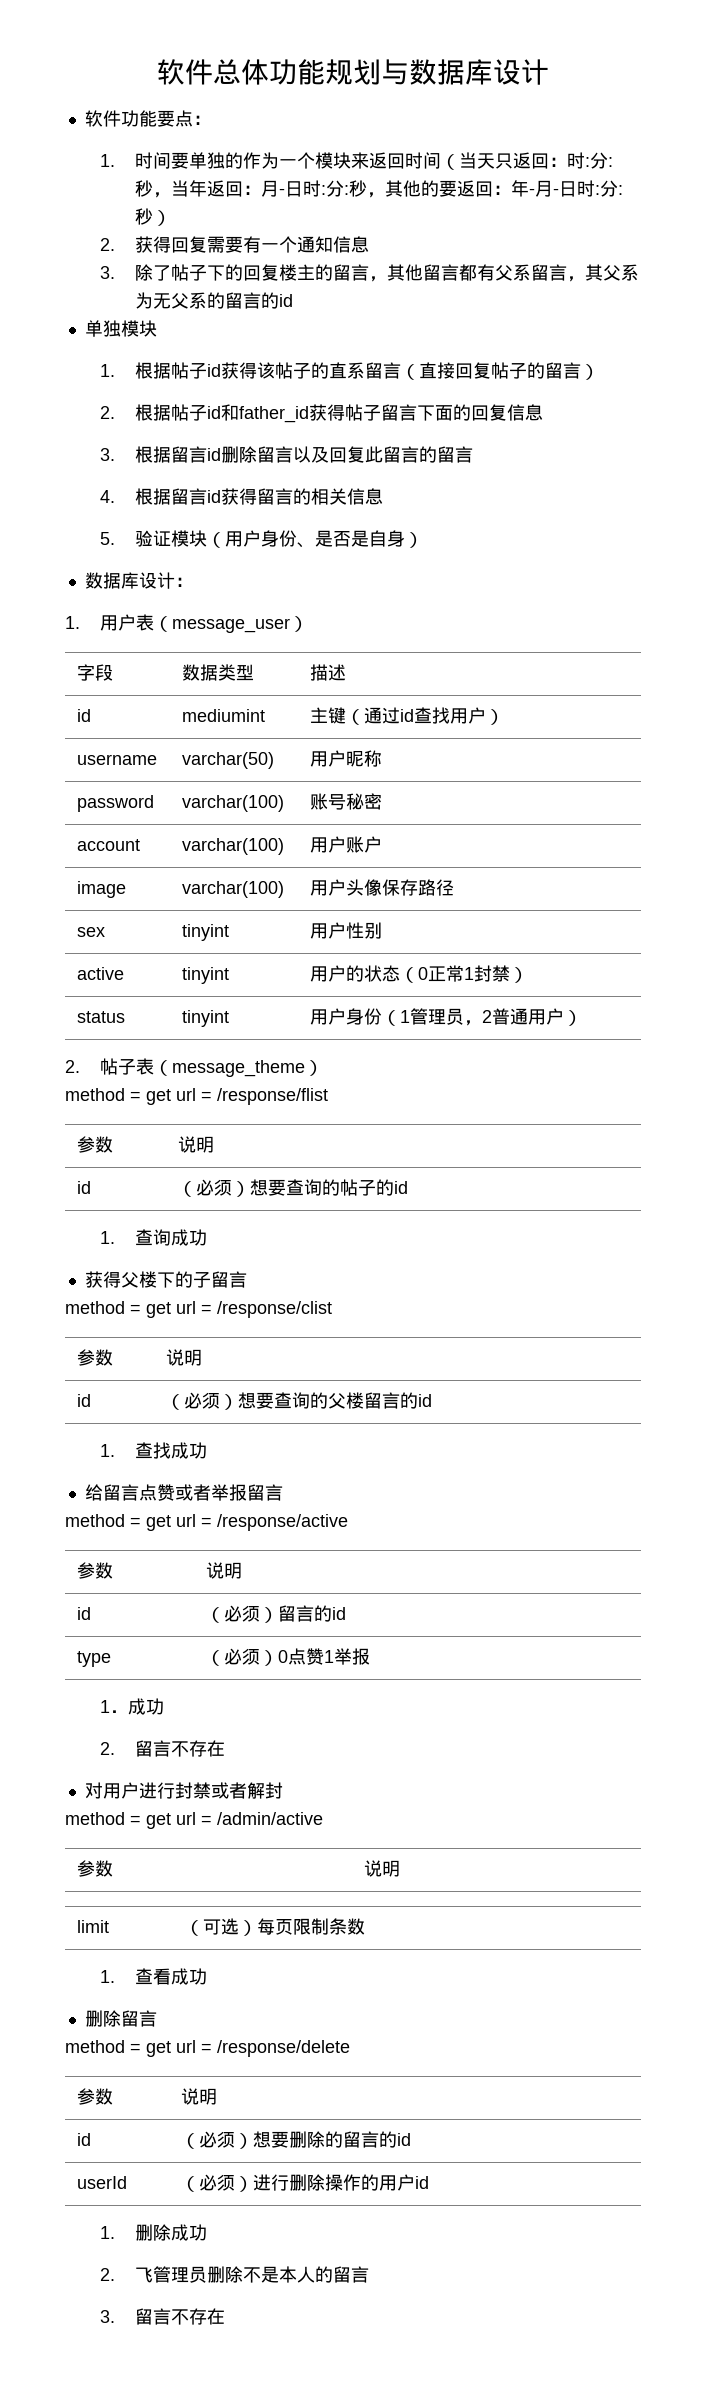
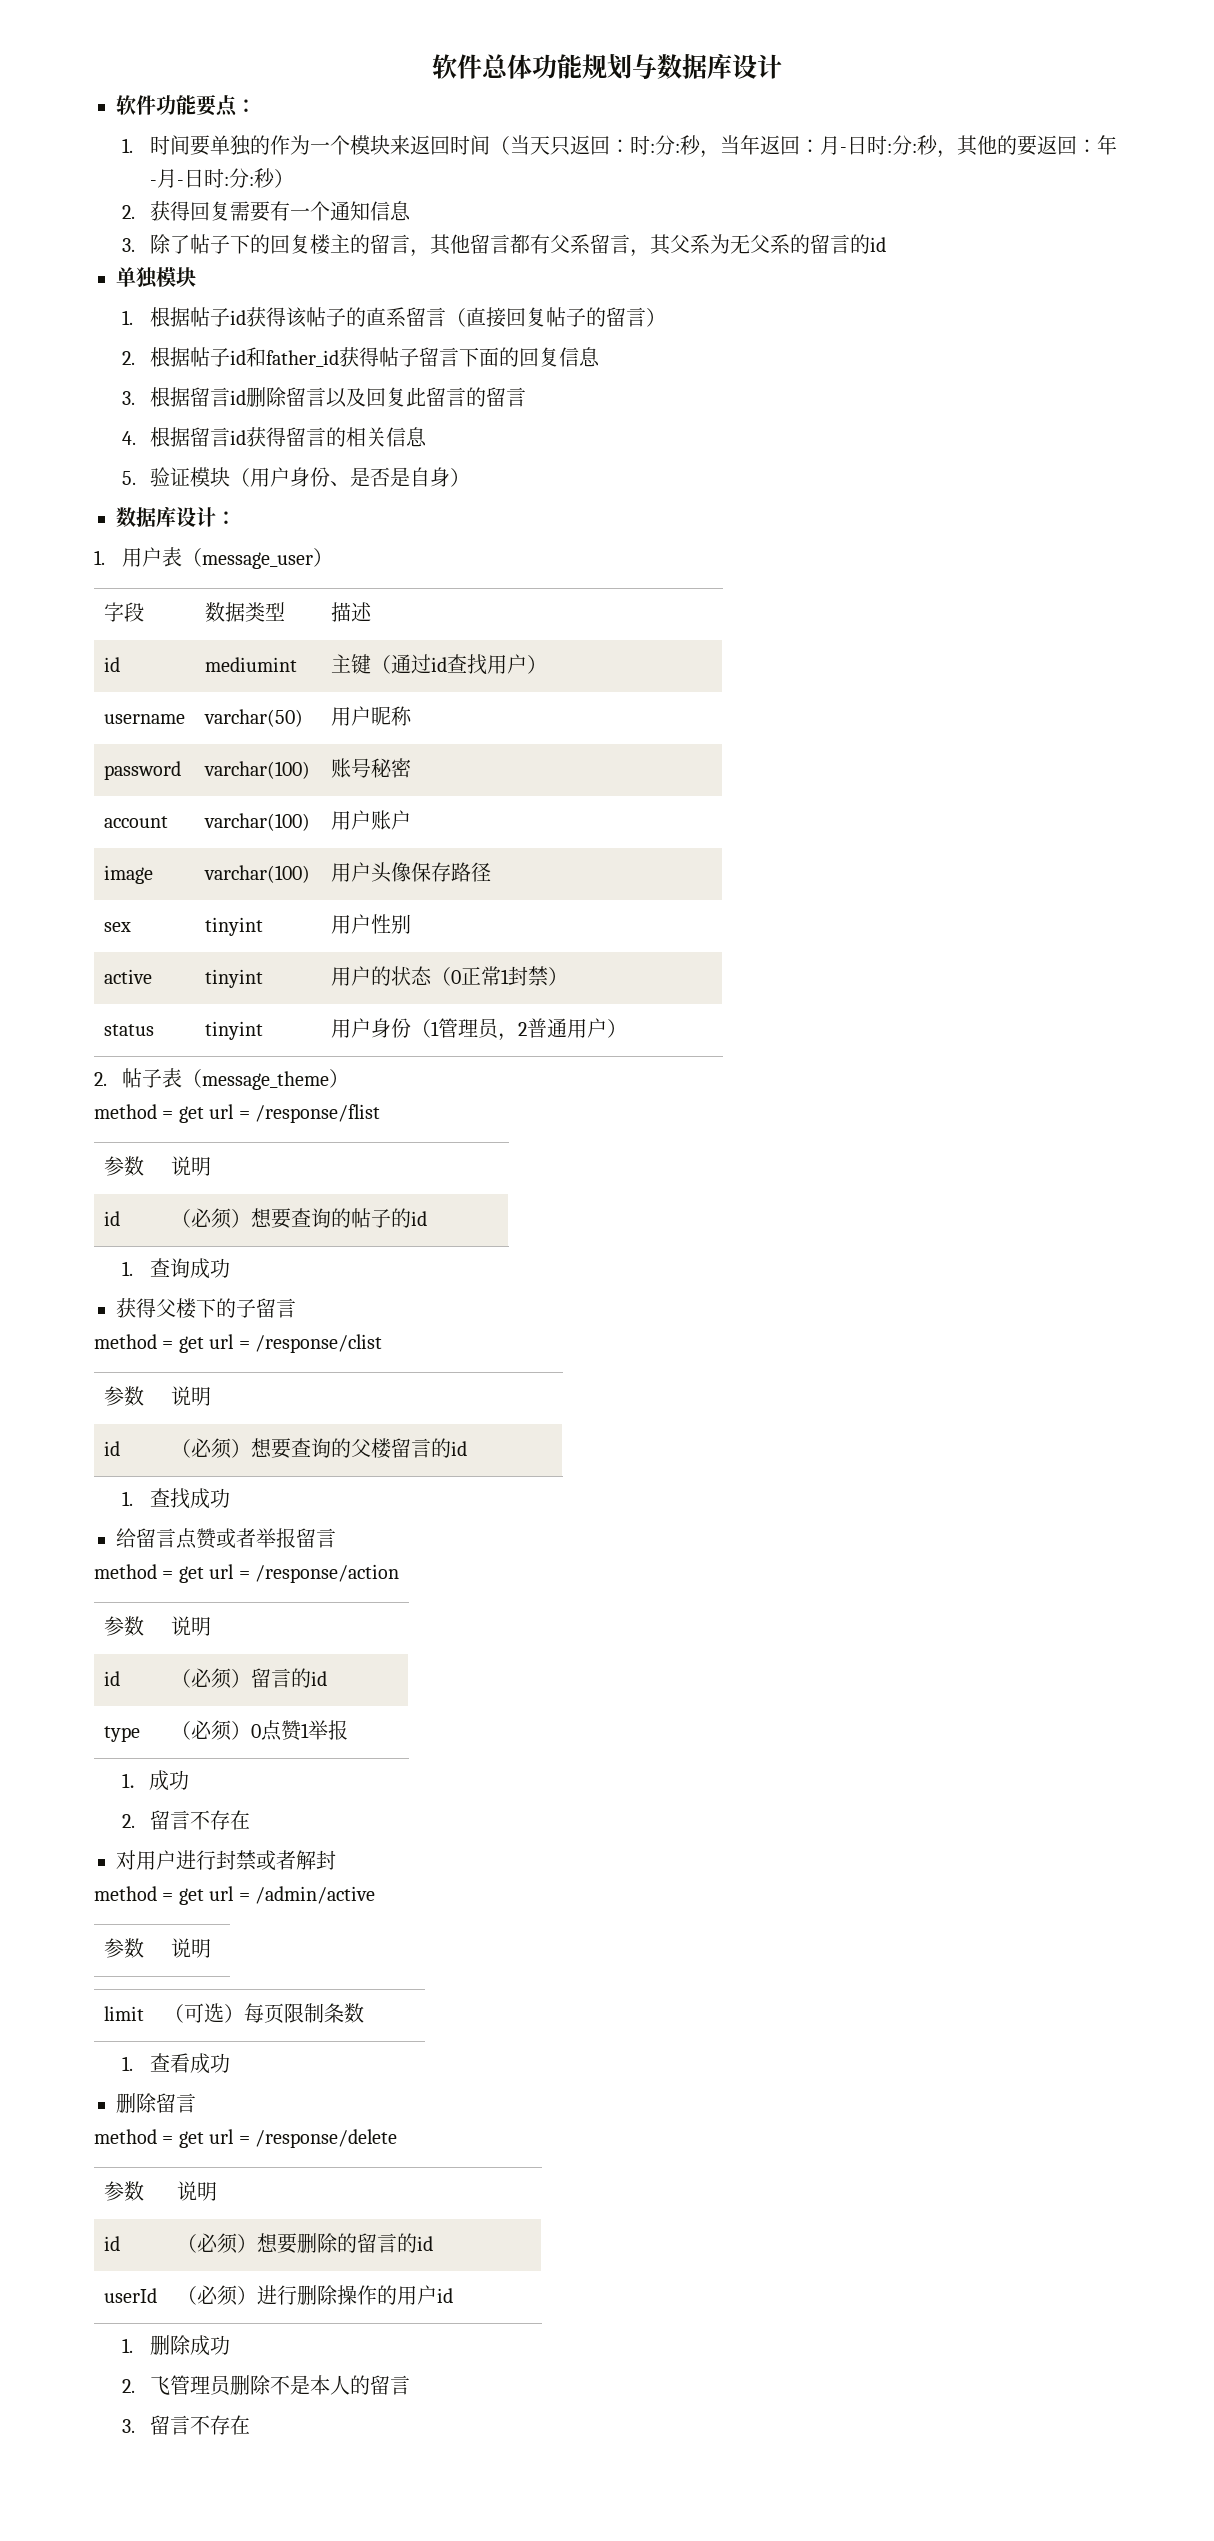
- method = get url = /response/active
+ method = get url = /response/action

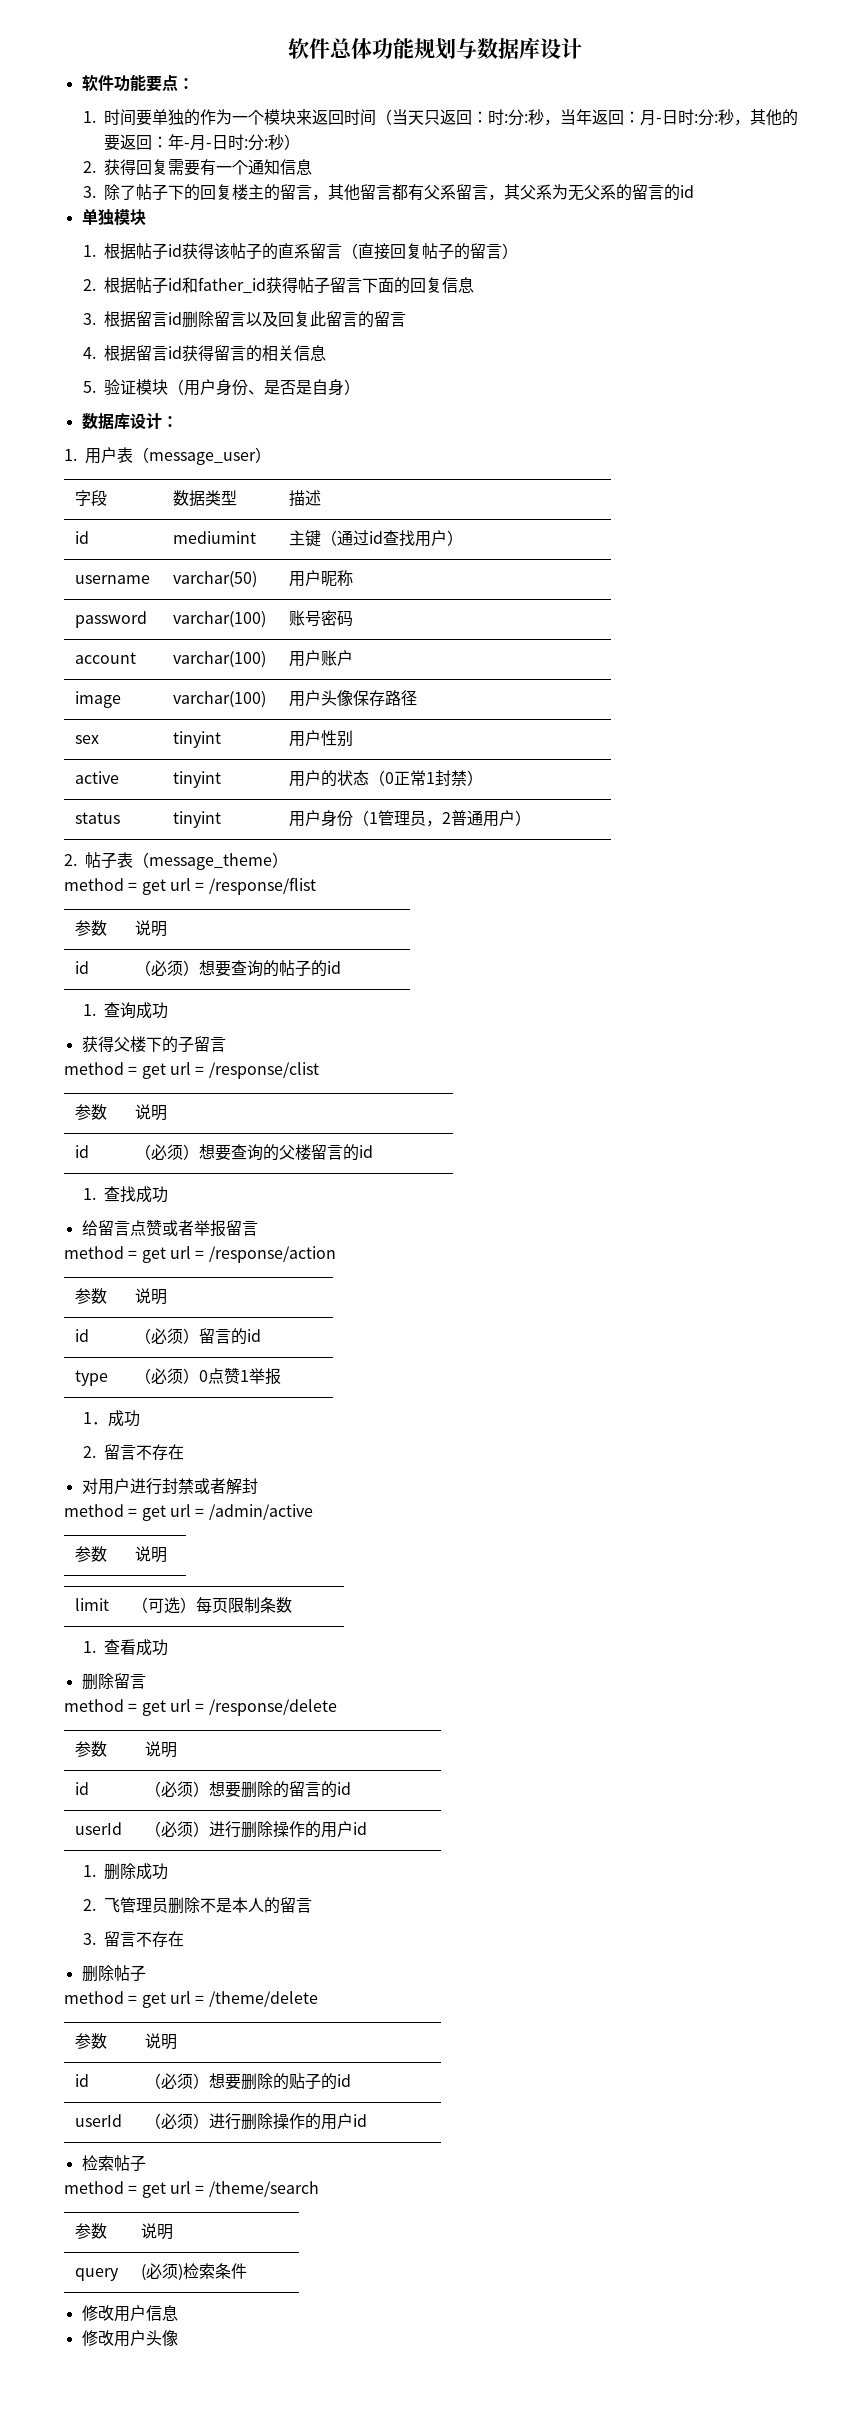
- password | varchar(100) | 账号秘密
+ password | varchar(100) | 账号密码
+ 删除帖子
+ method = get url = /theme/delete
+ 参数 | 说明
+ id | （必须）想要删除的贴子的id
+ userId | （必须）进行删除操作的用户id
+ 检索帖子
+ method = get url = /theme/search
+ 参数 | 说明
+ query | (必须)检索条件
+ 修改用户信息
+ 修改用户头像

